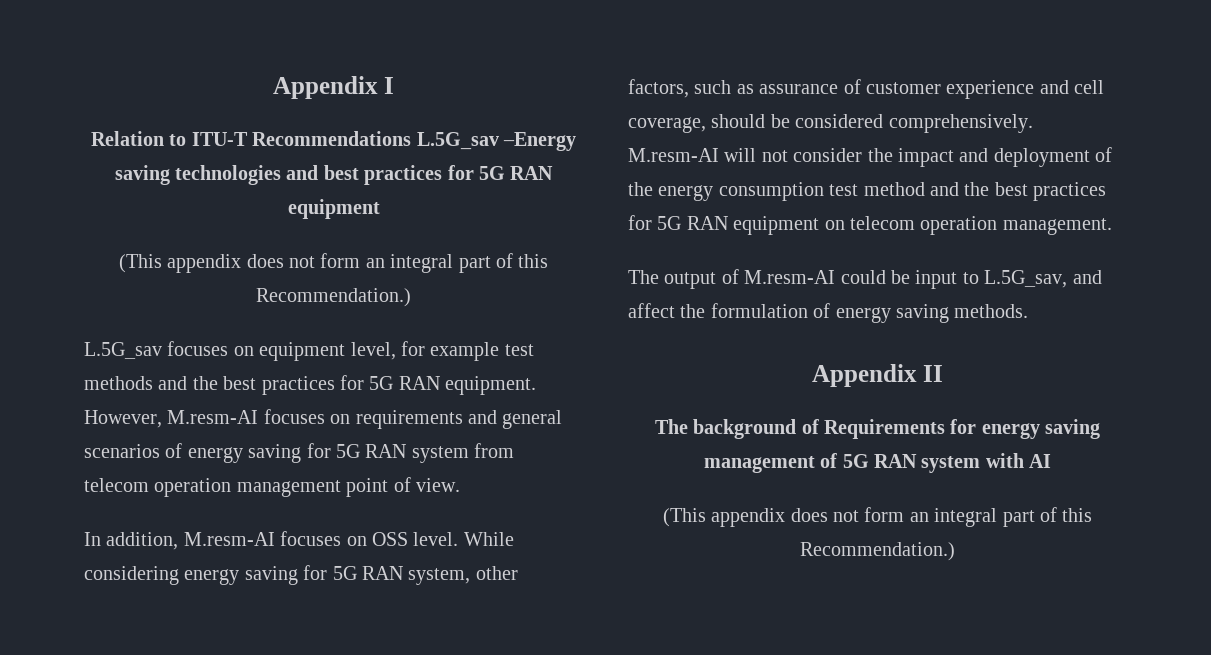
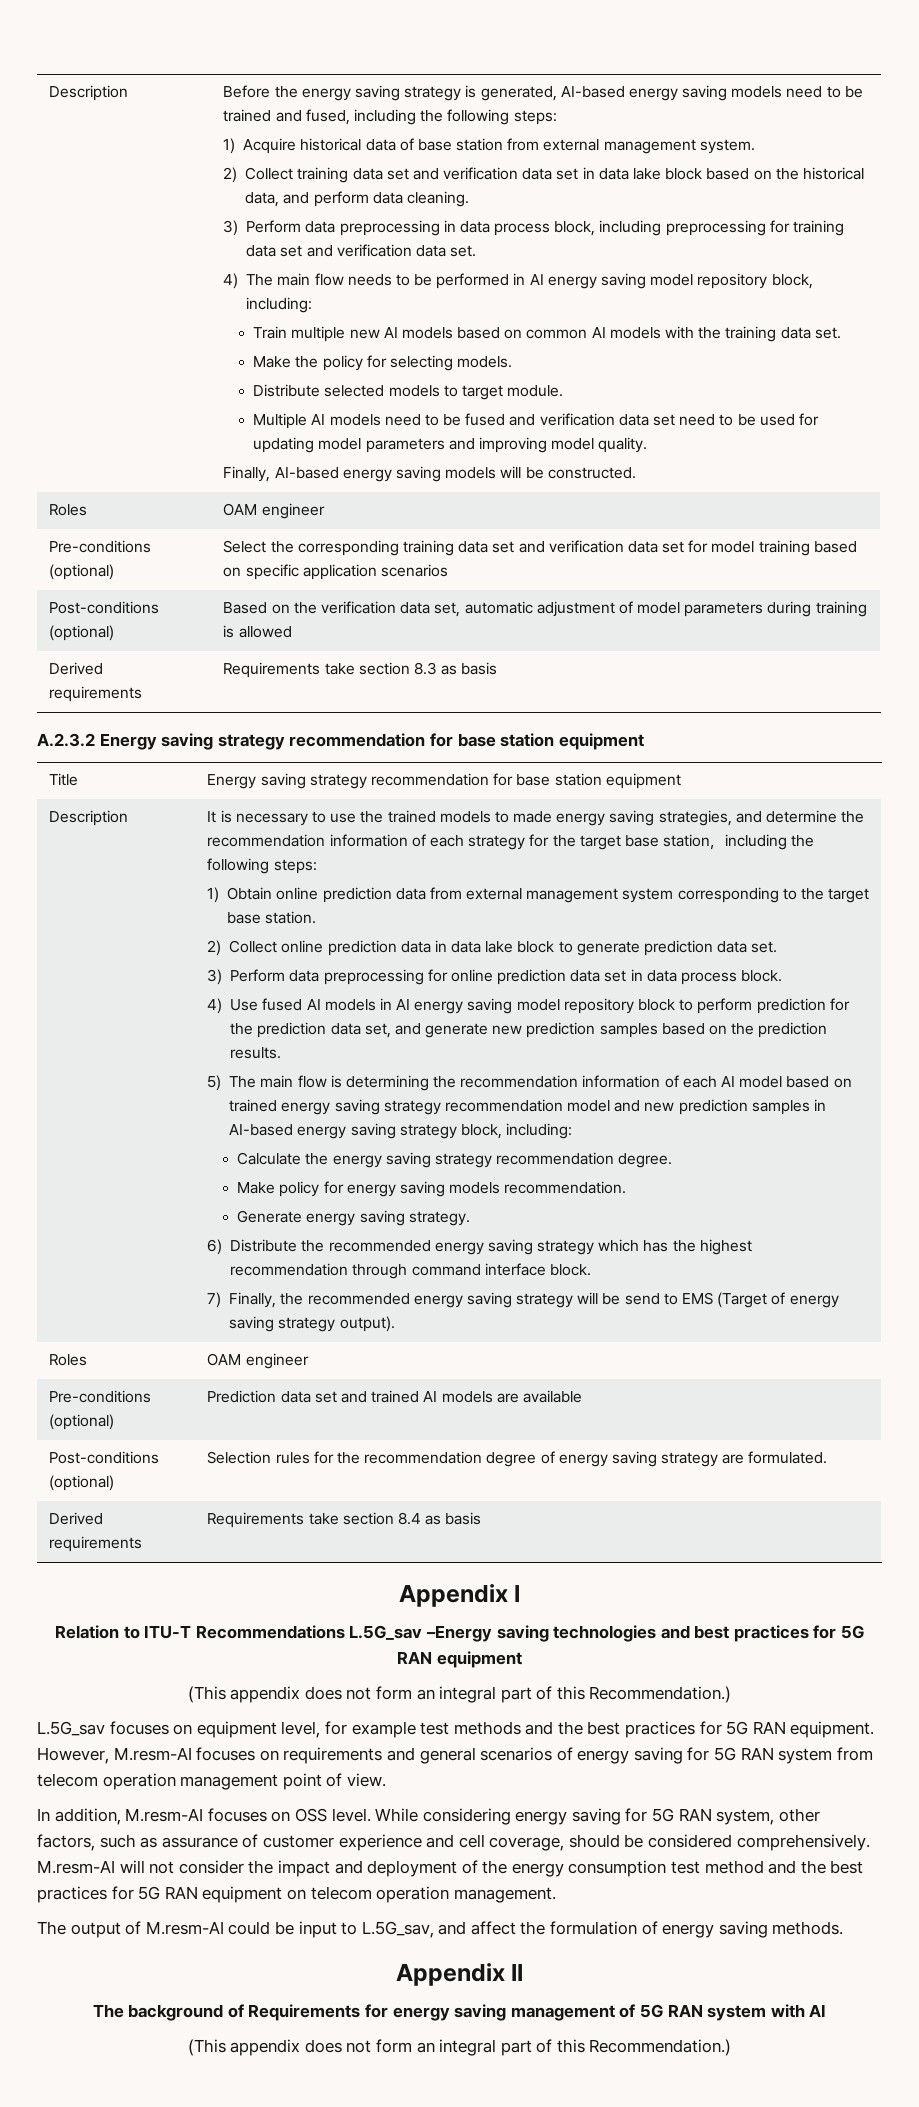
+ Description | Before the energy saving strategy is generated, AI-based energy saving models need to be trained and fused, including the following steps:
+ 1) Acquire historical data of base station from external management system.
+ 2) Collect training data set and verification data set in data lake block based on the historical data, and perform data cleaning.
+ 3) Perform data preprocessing in data process block, including preprocessing for training data set and verification data set.
+ 4) The main flow needs to be performed in AI energy saving model repository block, including:
+ Train multiple new AI models based on common AI models with the training data set.
+ Make the policy for selecting models.
+ Distribute selected models to target module.
+ Multiple AI models need to be fused and verification data set need to be used for updating model parameters and improving model quality.
+ Finally, AI-based energy saving models will be constructed.
+ Roles | OAM engineer
+ Pre-conditions (optional) | Select the corresponding training data set and verification data set for model training based on specific application scenarios
+ Post-conditions (optional) | Based on the verification data set, automatic adjustment of model parameters during training is allowed
+ Derived requirements | Requirements take section 8.3 as basis
+ A.2.3.2 Energy saving strategy recommendation for base station equipment
+ Title | Energy saving strategy recommendation for base station equipment
+ Description | It is necessary to use the trained models to made energy saving strategies, and determine the recommendation information of each strategy for the target base station，including the following steps:
+ 1) Obtain online prediction data from external management system corresponding to the target base station.
+ 2) Collect online prediction data in data lake block to generate prediction data set.
+ 3) Perform data preprocessing for online prediction data set in data process block.
+ 4) Use fused AI models in AI energy saving model repository block to perform prediction for the prediction data set, and generate new prediction samples based on the prediction results.
+ 5) The main flow is determining the recommendation information of each AI model based on trained energy saving strategy recommendation model and new prediction samples in AI-based energy saving strategy block, including:
+ Calculate the energy saving strategy recommendation degree.
+ Make policy for energy saving models recommendation.
+ Generate energy saving strategy.
+ 6) Distribute the recommended energy saving strategy which has the highest recommendation through command interface block.
+ 7) Finally, the recommended energy saving strategy will be send to EMS (Target of energy saving strategy output).
+ Roles | OAM engineer
+ Pre-conditions (optional) | Prediction data set and trained AI models are available
+ Post-conditions (optional) | Selection rules for the recommendation degree of energy saving strategy are formulated.
+ Derived requirements | Requirements take section 8.4 as basis

